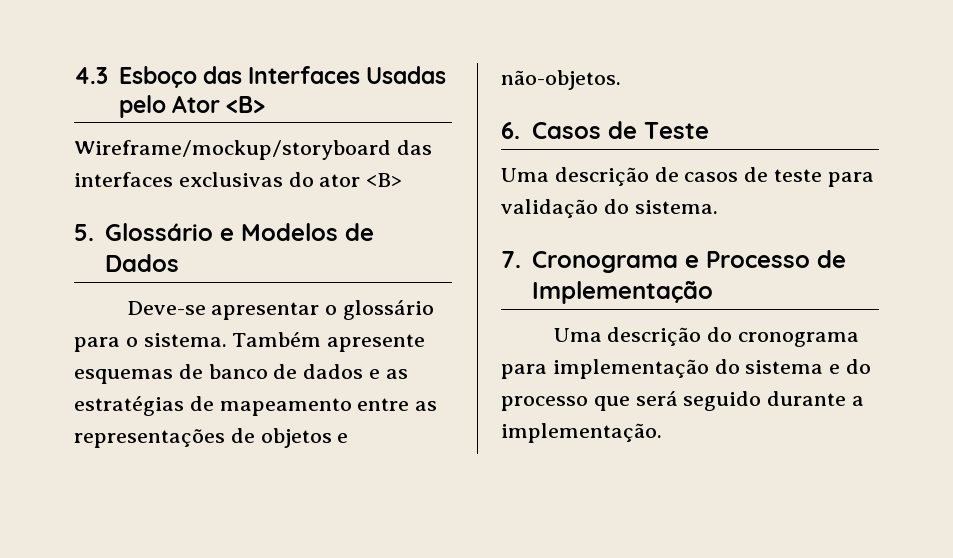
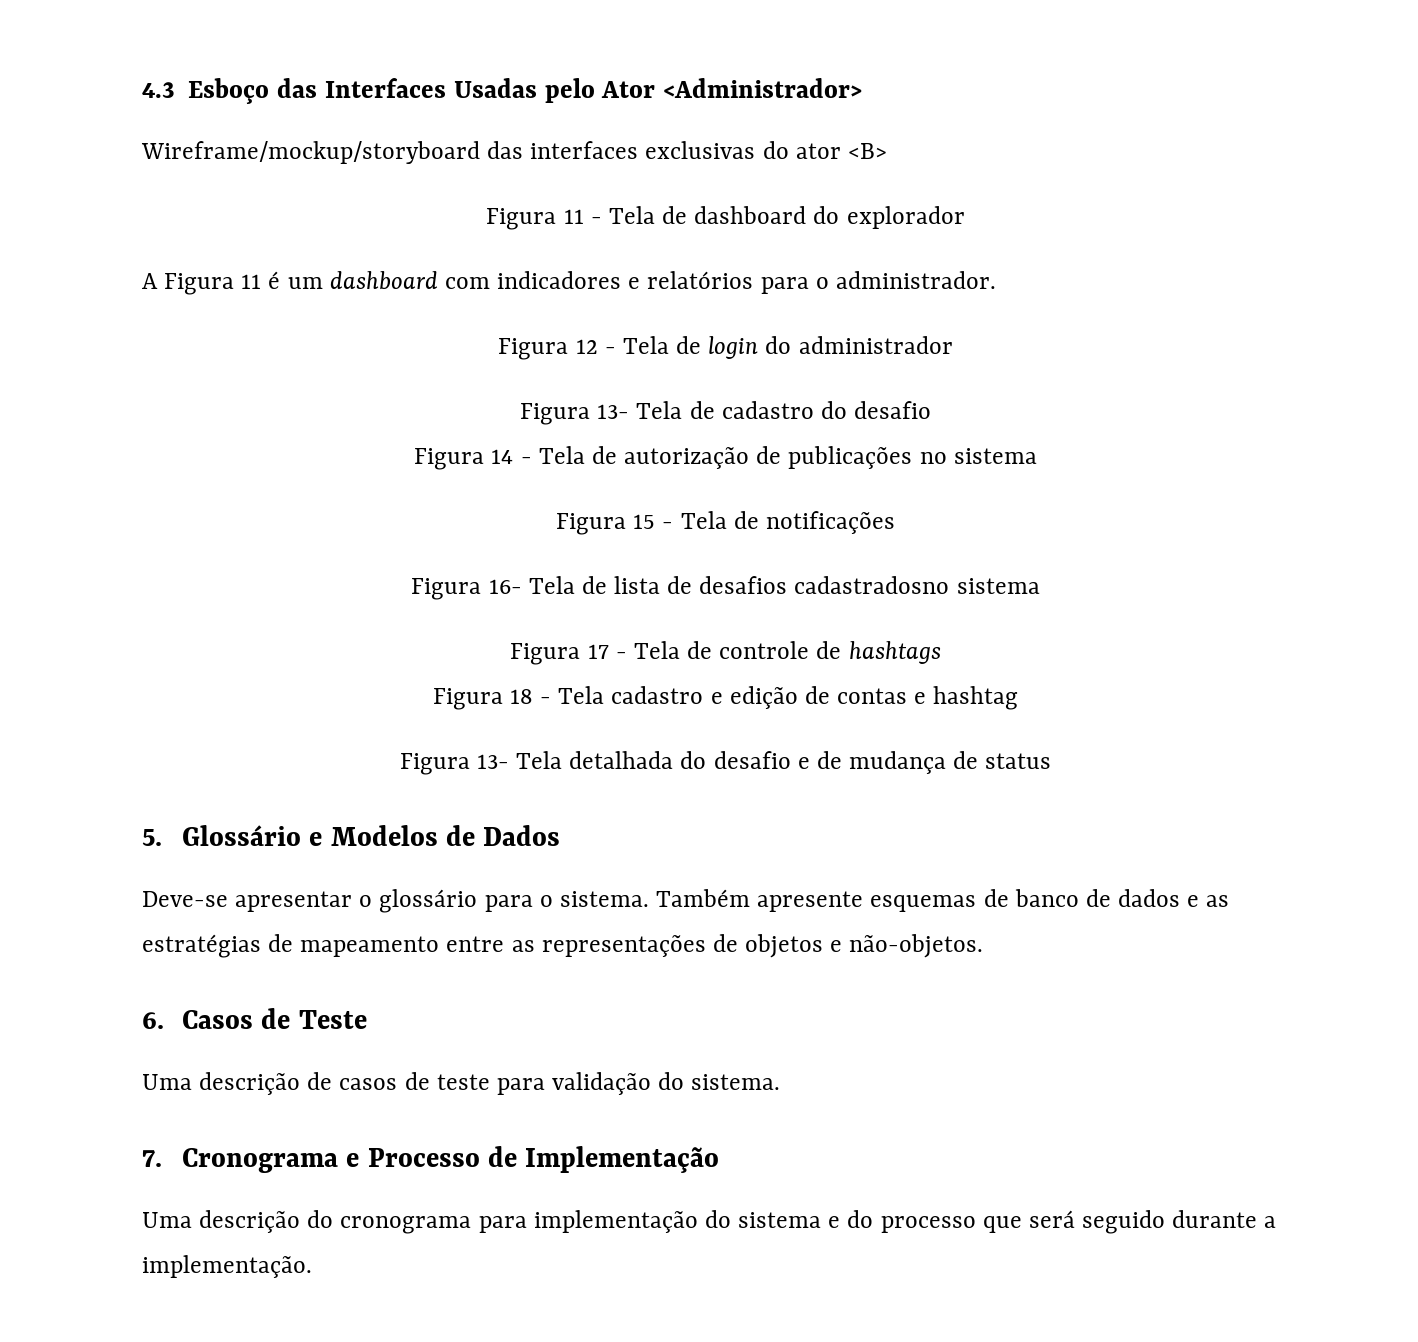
- 4.3 Esboço das Interfaces Usadas pelo Ator <B>
+ 4.3 Esboço das Interfaces Usadas pelo Ator <Administrador>
+ Figura 11 - Tela de dashboard do explorador
+ A Figura 11 é um dashboard com indicadores e relatórios para o administrador.
+ Figura 12 - Tela de login do administrador
+ Figura 13- Tela de cadastro do desafio
+ Figura 14 - Tela de autorização de publicações no sistema
+ Figura 15 - Tela de notificações
+ Figura 16- Tela de lista de desafios cadastradosno sistema
+ Figura 17 - Tela de controle de hashtags
+ Figura 18 - Tela cadastro e edição de contas e hashtag
+ Figura 13- Tela detalhada do desafio e de mudança de status

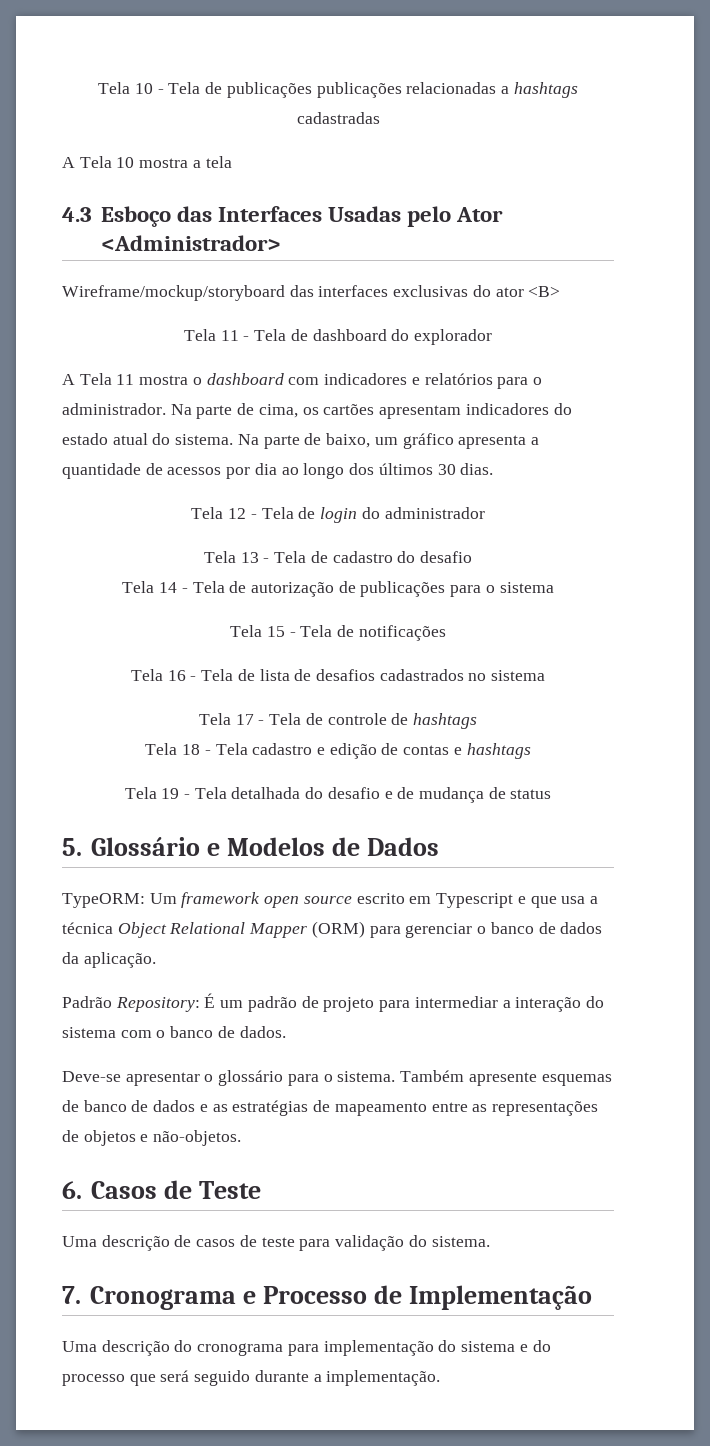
+ Tela 10 - Tela de publicações publicações relacionadas a hashtags cadastradas
+ A Tela 10 mostra a tela
- Figura 11 - Tela de dashboard do explorador
+ Tela 11 - Tela de dashboard do explorador
- A Figura 11 é um dashboard com indicadores e relatórios para o administrador.
- Figura 12 - Tela de login do administrador
+ A Tela 11 mostra o dashboard com indicadores e relatórios para o administrador. Na parte de cima, os cartões apresentam indicadores do estado atual do sistema. Na parte de baixo, um gráfico apresenta a quantidade de acessos por dia ao longo dos últimos 30 dias.
+ Tela 12 - Tela de login do administrador
- Figura 13- Tela de cadastro do desafio
+ Tela 13 - Tela de cadastro do desafio
- Figura 14 - Tela de autorização de publicações no sistema
- Figura 15 - Tela de notificações
+ Tela 14 - Tela de autorização de publicações para o sistema
+ Tela 15 - Tela de notificações
- Figura 16- Tela de lista de desafios cadastradosno sistema
- Figura 17 - Tela de controle de hashtags
+ Tela 16 - Tela de lista de desafios cadastrados no sistema
+ Tela 17 - Tela de controle de hashtags
- Figura 18 - Tela cadastro e edição de contas e hashtag
- Figura 13- Tela detalhada do desafio e de mudança de status
+ Tela 18 - Tela cadastro e edição de contas e hashtags
+ Tela 19 - Tela detalhada do desafio e de mudança de status
+ TypeORM: Um framework open source escrito em Typescript e que usa a técnica Object Relational Mapper (ORM) para gerenciar o banco de dados da aplicação.
+ Padrão Repository: É um padrão de projeto para intermediar a interação do sistema com o banco de dados.

